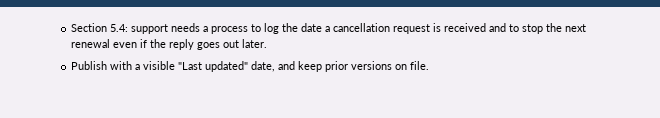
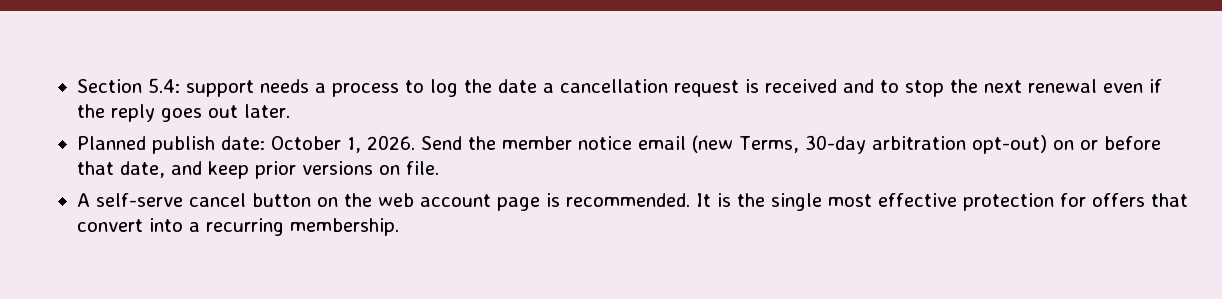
- Publish with a visible "Last updated" date, and keep prior versions on file.
+ Planned publish date: October 1, 2026. Send the member notice email (new Terms, 30-day arbitration opt-out) on or before that date, and keep prior versions on file.
+ A self-serve cancel button on the web account page is recommended. It is the single most effective protection for offers that convert into a recurring membership.

